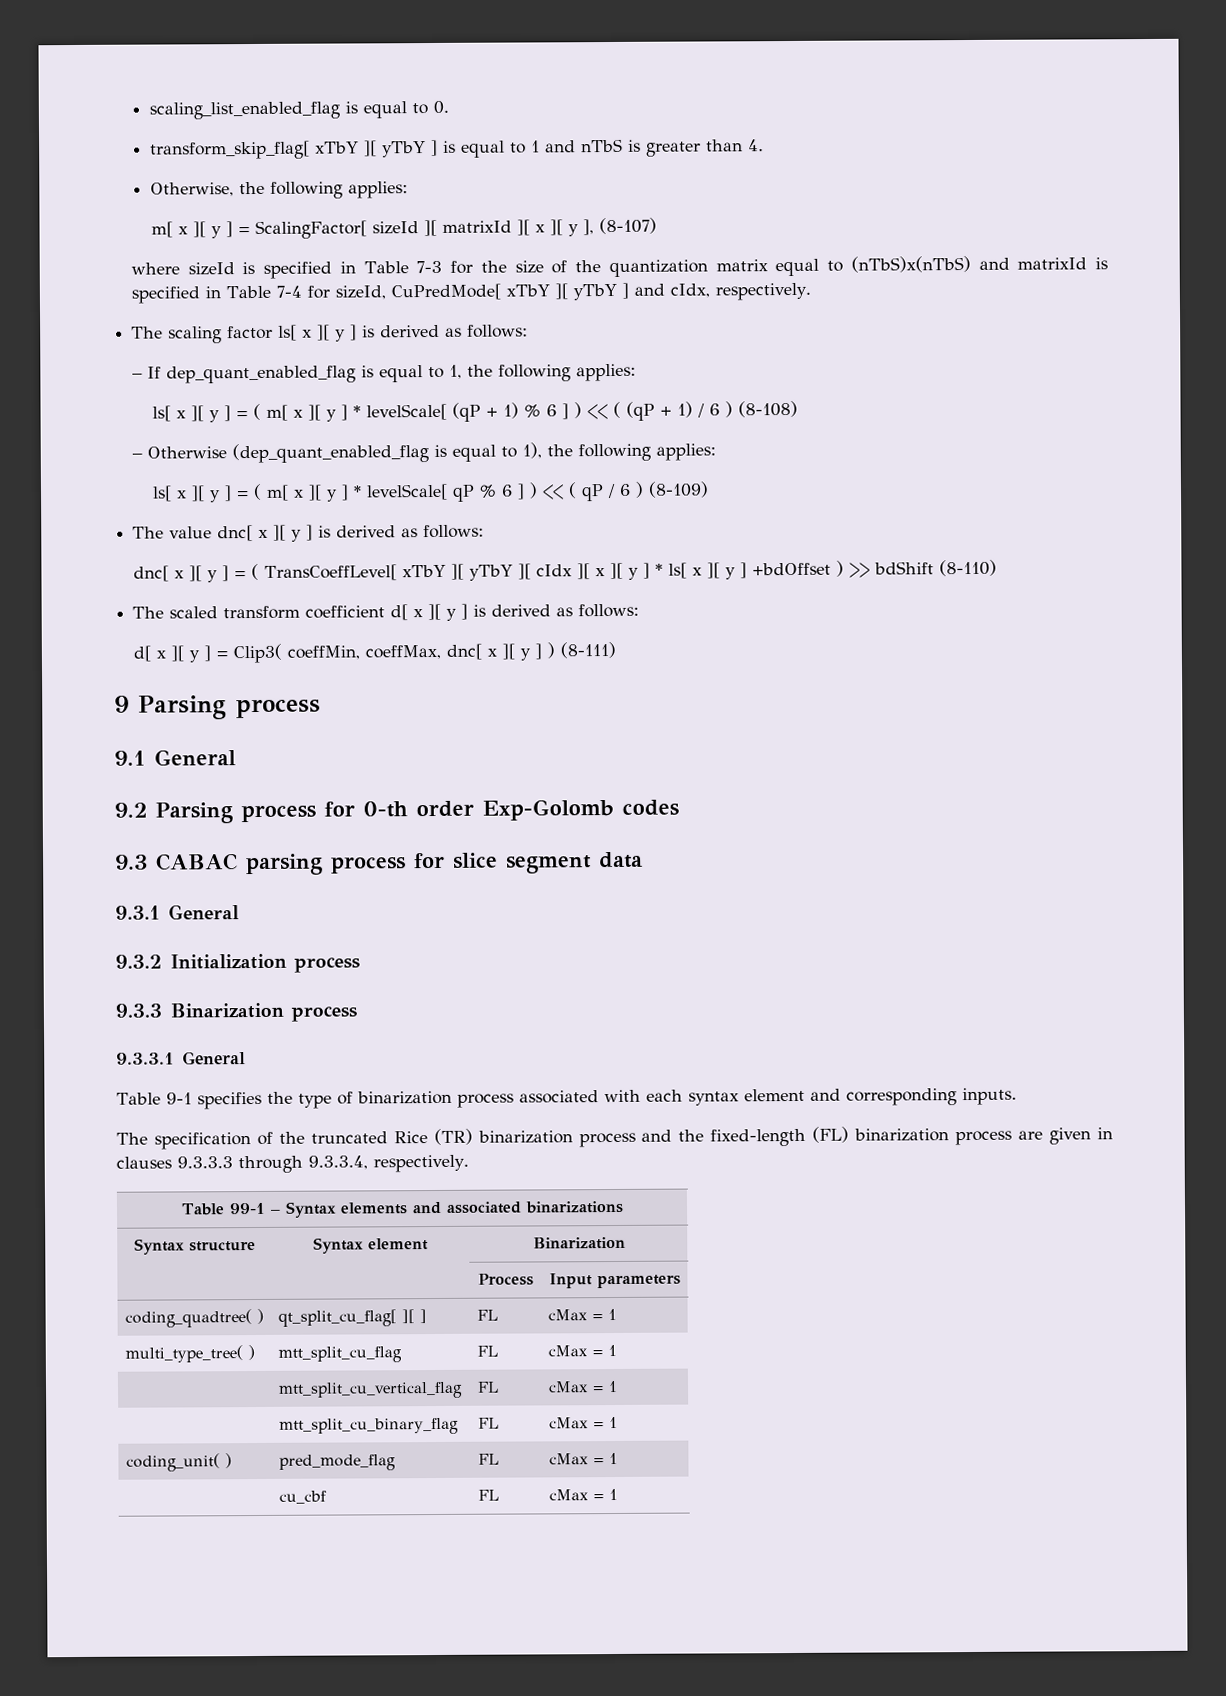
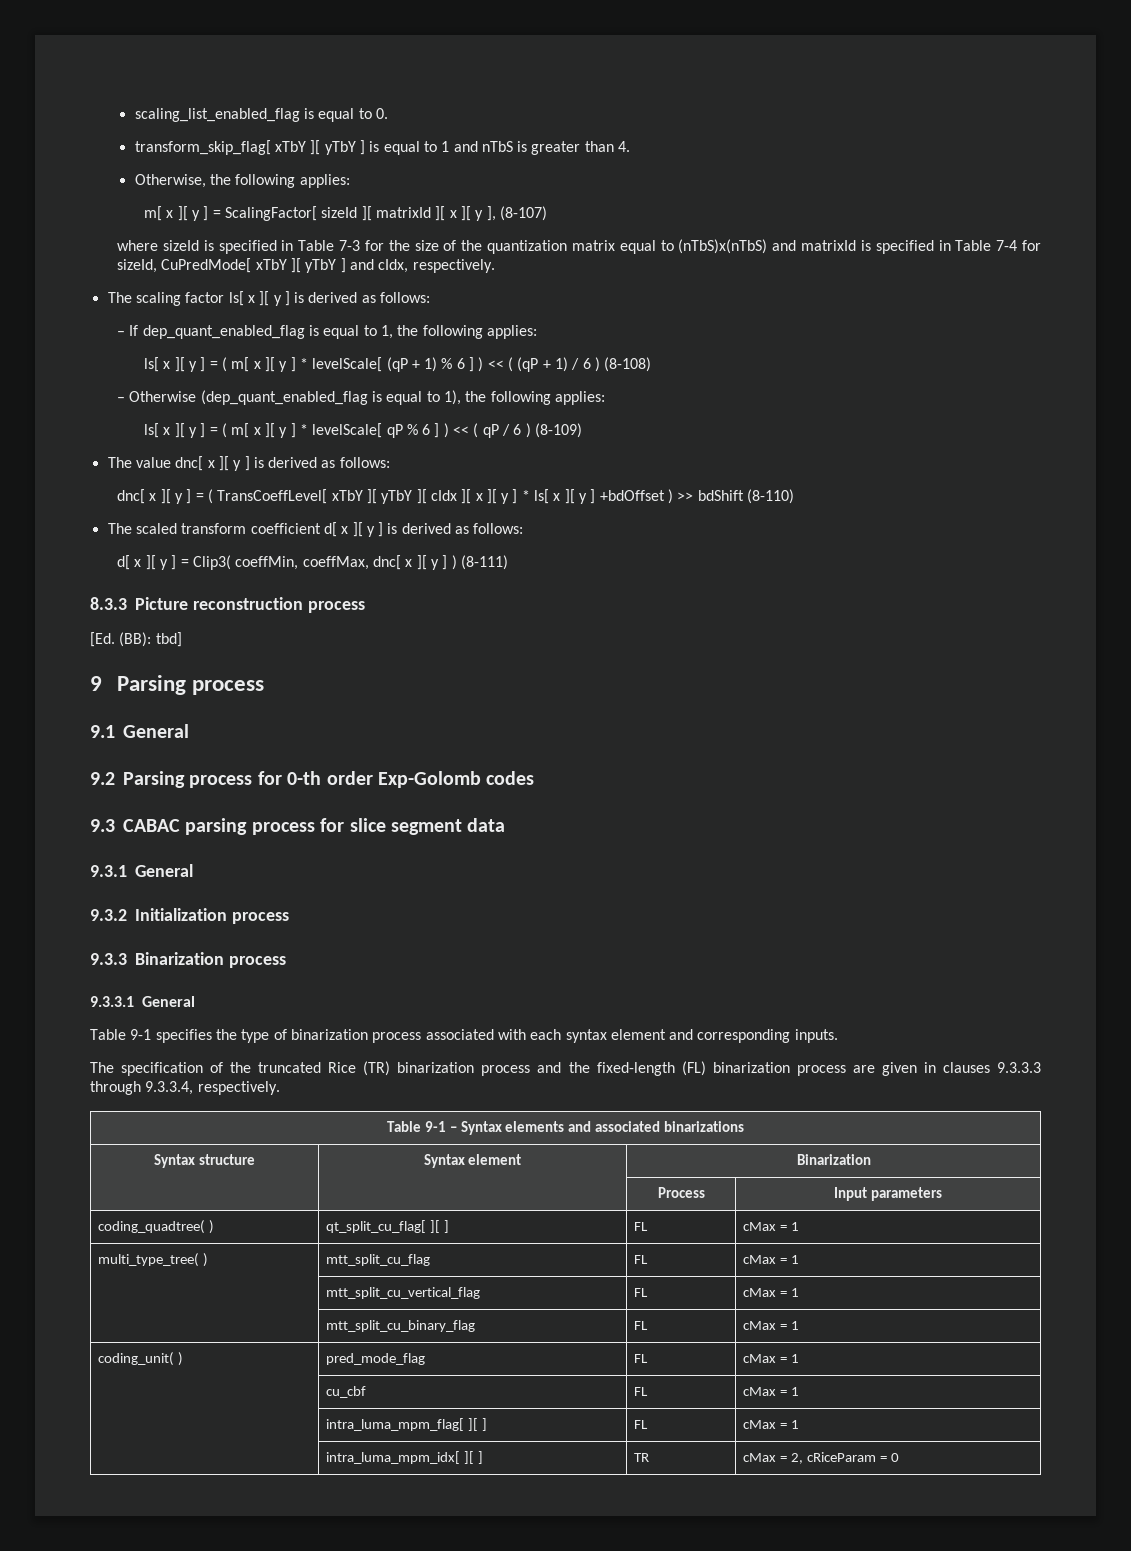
+ 8.3.3 Picture reconstruction process
+ [Ed. (BB): tbd]
- Table 99-1 – Syntax elements and associated binarizations
+ Table 9-1 – Syntax elements and associated binarizations
+ | intra_luma_mpm_flag[ ][ ] | FL | cMax = 1
+ | intra_luma_mpm_idx[ ][ ] | TR | cMax = 2, cRiceParam = 0

